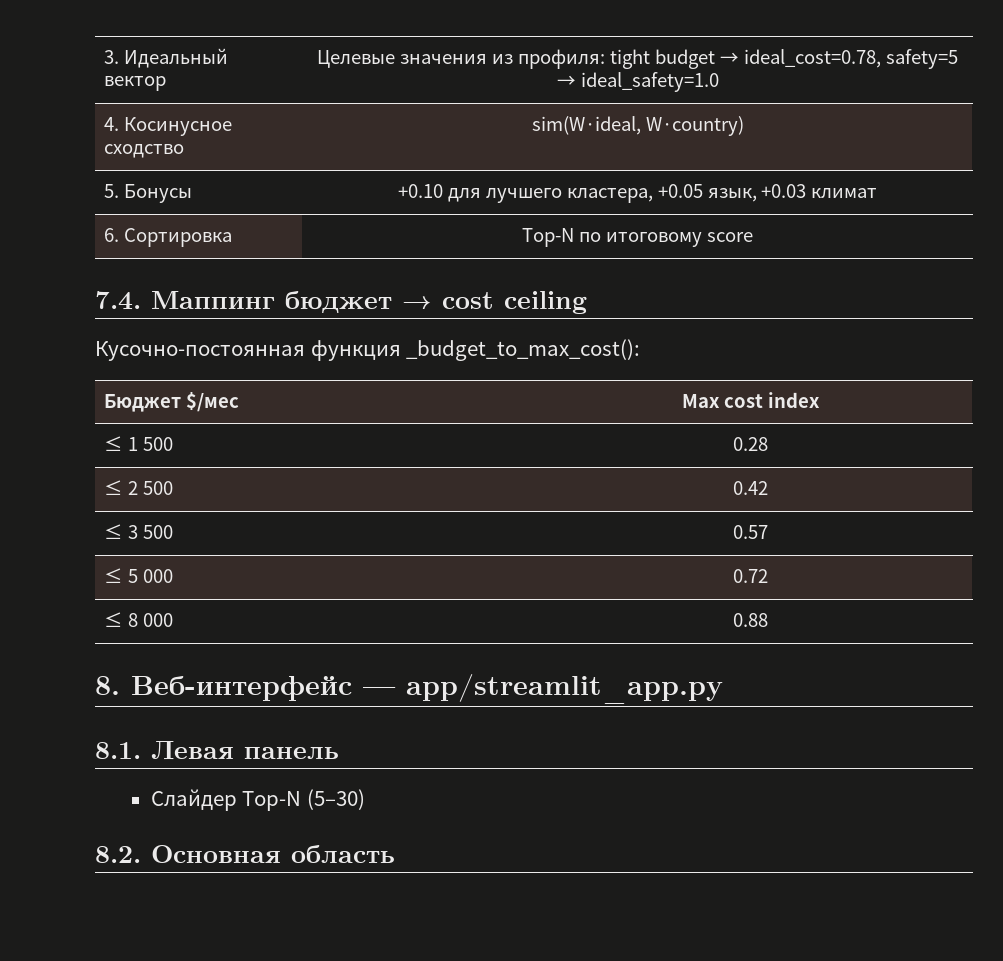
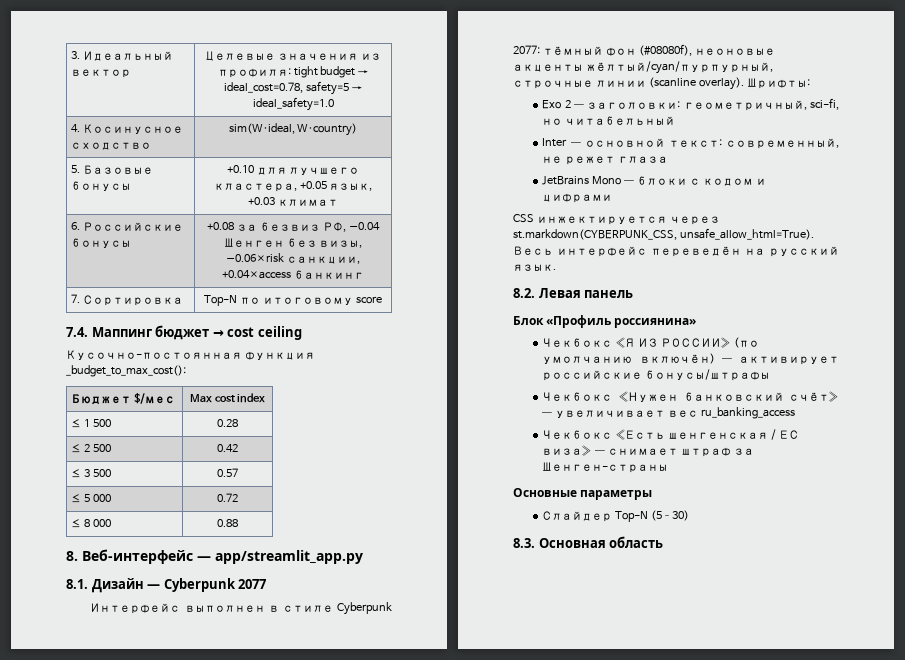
- 5. Бонусы | +0.10 для лучшего кластера, +0.05 язык, +0.03 климат
+ 5. Базовые бонусы | +0.10 для лучшего кластера, +0.05 язык, +0.03 климат
- 6. Сортировка | Top-N по итоговому score
+ 6. Российские бонусы | +0.08 за безвиз РФ, −0.04 Шенген без визы, −0.06×risk санкции, +0.04×access банкинг
+ 7. Сортировка | Top-N по итоговому score
- 8.1. Левая панель
+ 8.1. Дизайн — Cyberpunk 2077
+ Интерфейс выполнен в стиле Cyberpunk 2077: тёмный фон (#08080f), неоновые акценты жёлтый/cyan/пурпурный, строчные линии (scanline overlay). Шрифты:
+ Exo 2 — заголовки: геометричный, sci-fi, но читабельный
+ Inter — основной текст: современный, не режет глаза
+ JetBrains Mono — блоки с кодом и цифрами
+ CSS инжектируется через st.markdown(CYBERPUNK_CSS, unsafe_allow_html=True). Весь интерфейс переведён на русский язык.
+ 8.2. Левая панель
+ Блок «Профиль россиянина»
+ Чекбокс «Я ИЗ РОССИИ» (по умолчанию включён) — активирует российские бонусы/штрафы
+ Чекбокс «Нужен банковский счёт» — увеличивает вес ru_banking_access
+ Чекбокс «Есть шенгенская / ЕС виза» — снимает штраф за Шенген-страны
+ Основные параметры
- 8.2. Основная область
+ 8.3. Основная область

